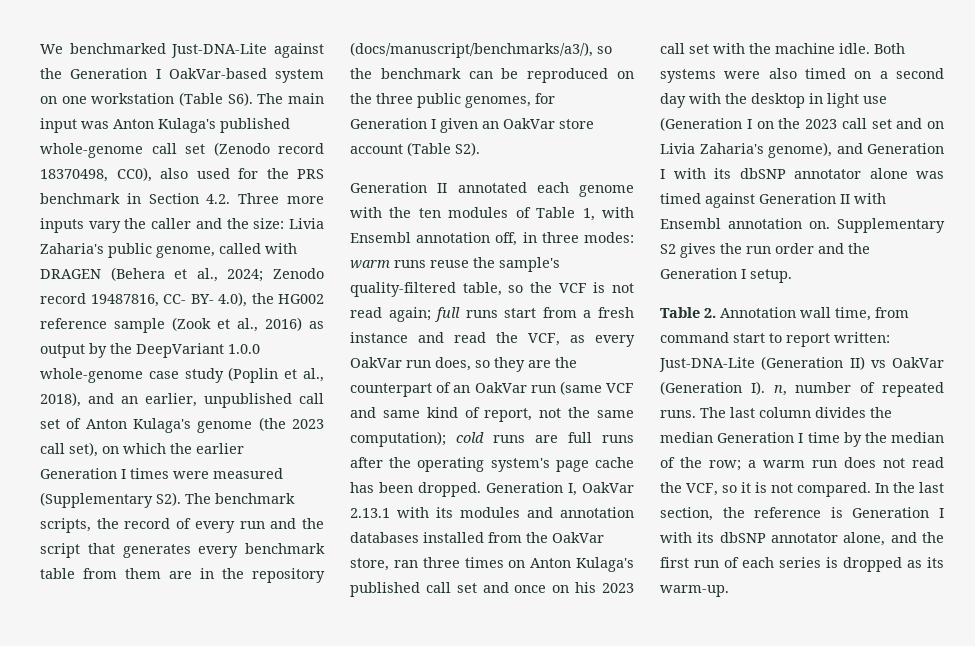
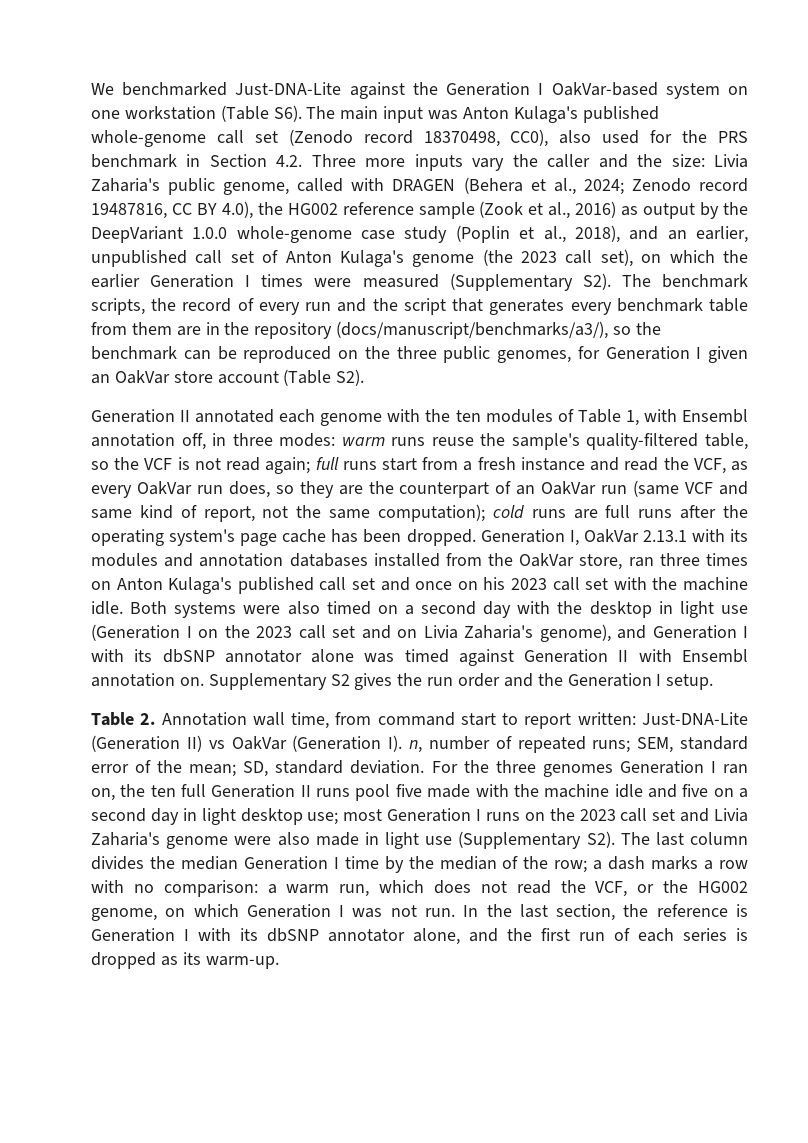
- Zenodo record 19487816, CC- BY- 4.0), the HG002 reference sample (Zook et al., 2016) as output by the DeepVariant 1.0.0 whole-genome case study (Poplin et al., 2018), and an earlier, unpublished call set of Anton Kulaga's genome (the 2023 call set), on which the earlier Generation I times were measured (Supplementary S2). The benchmark scripts, the record of every run and the script that generates every benchmark table from them are in the repository (docs/manuscript/benchmarks/a3/), so the benchmark can be reproduced on the three public genomes, for Generation I given an OakVar store account (Table S2).
+ Zenodo record 19487816, CC BY 4.0), the HG002 reference sample (Zook et al., 2016) as output by the DeepVariant 1.0.0 whole-genome case study (Poplin et al., 2018), and an earlier, unpublished call set of Anton Kulaga's genome (the 2023 call set), on which the earlier Generation I times were measured (Supplementary S2). The benchmark scripts, the record of every run and the script that generates every benchmark table from them are in the repository (docs/manuscript/benchmarks/a3/), so the benchmark can be reproduced on the three public genomes, for Generation I given an OakVar store account (Table S2).
- Table 2. Annotation wall time, from command start to report written: Just-DNA-Lite (Generation II) vs OakVar (Generation I). n, number of repeated runs. The last column divides the median Generation I time by the median of the row; a warm run does not read the VCF, so it is not compared.
+ Table 2. Annotation wall time, from command start to report written: Just-DNA-Lite (Generation II) vs OakVar (Generation I). n, number of repeated runs; SEM, standard error of the mean; SD, standard deviation. For the three genomes Generation I ran on, the ten full Generation II runs pool five made with the machine idle and five on a second day in light desktop use; most Generation I runs on the 2023 call set and Livia Zaharia's genome were also made in light use (Supplementary S2). The last column divides the median Generation I time by the median of the row; a dash marks a row with no comparison: a warm run, which does not read the VCF, or the HG002 genome, on which Generation I was not run.

